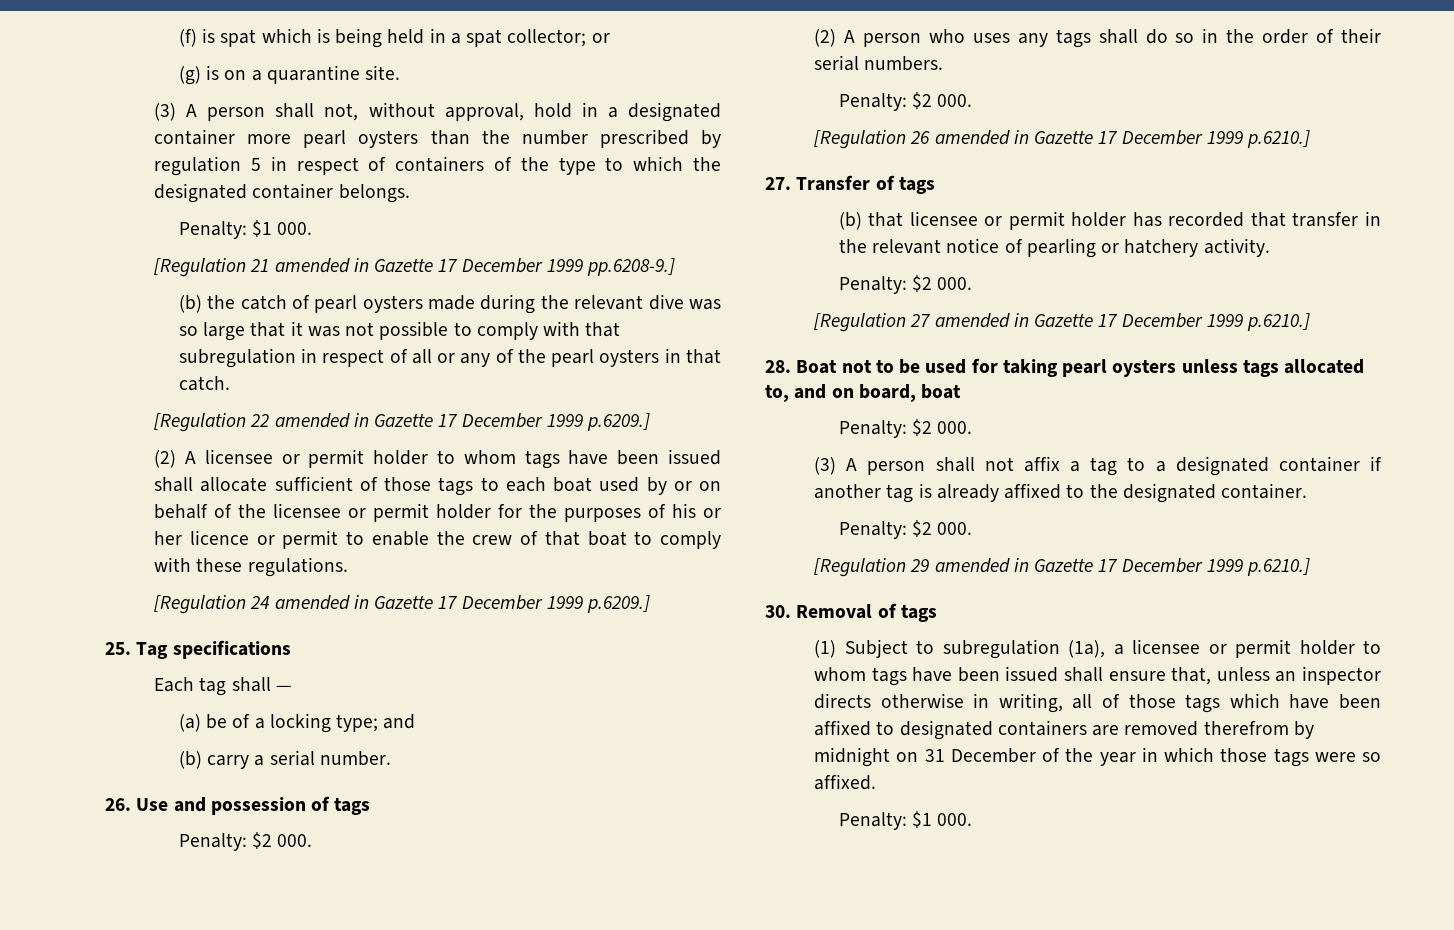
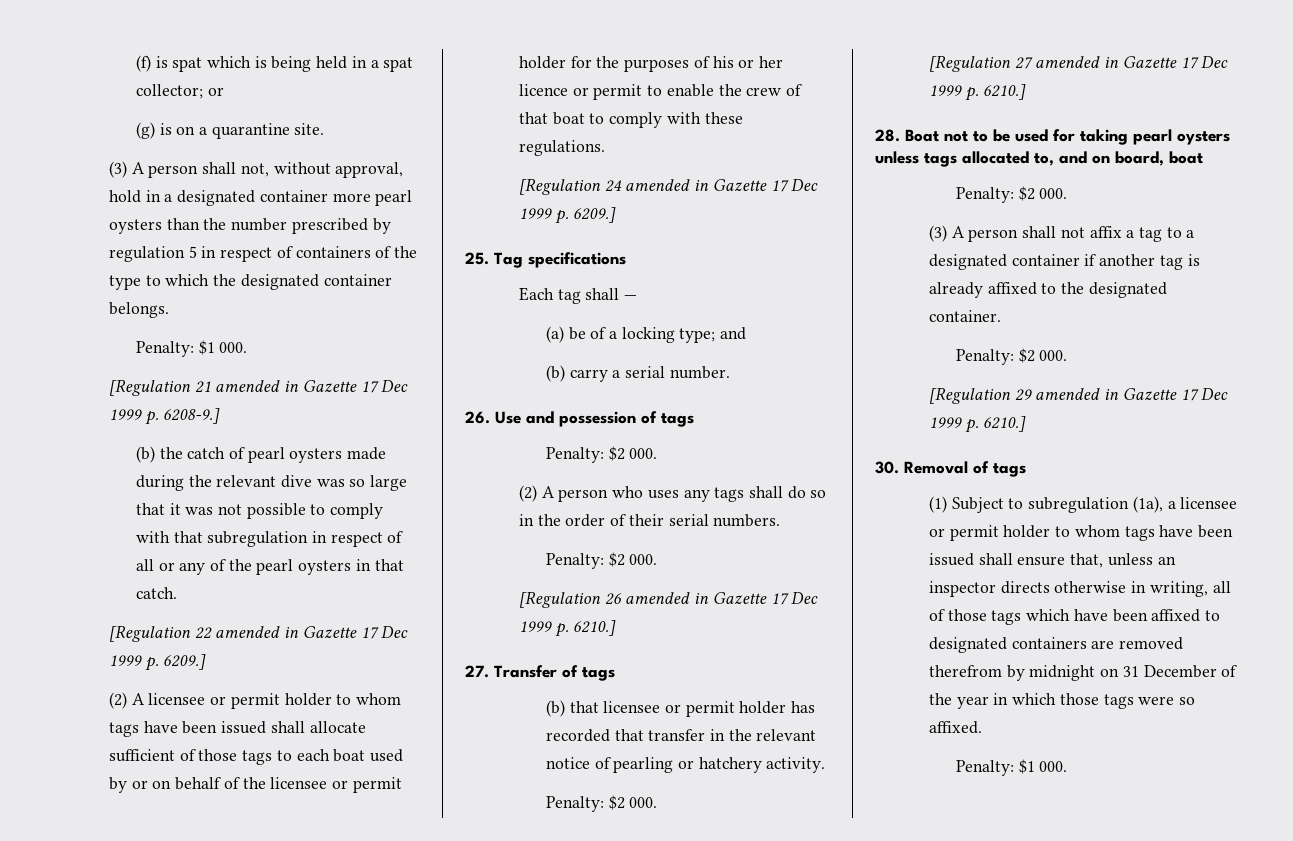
- [Regulation 21 amended in Gazette 17 December 1999 pp.6208-9.]
+ [Regulation 21 amended in Gazette 17 Dec 1999 p. 6208-9.]
- [Regulation 22 amended in Gazette 17 December 1999 p.6209.]
+ [Regulation 22 amended in Gazette 17 Dec 1999 p. 6209.]
- [Regulation 24 amended in Gazette 17 December 1999 p.6209.]
+ [Regulation 24 amended in Gazette 17 Dec 1999 p. 6209.]
- [Regulation 26 amended in Gazette 17 December 1999 p.6210.]
+ [Regulation 26 amended in Gazette 17 Dec 1999 p. 6210.]
- [Regulation 27 amended in Gazette 17 December 1999 p.6210.]
+ [Regulation 27 amended in Gazette 17 Dec 1999 p. 6210.]
- [Regulation 29 amended in Gazette 17 December 1999 p.6210.]
+ [Regulation 29 amended in Gazette 17 Dec 1999 p. 6210.]

